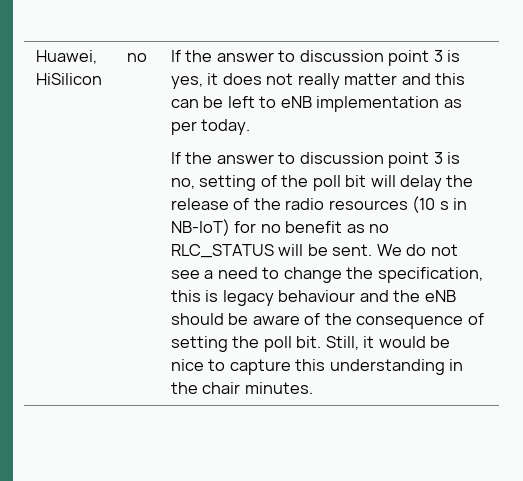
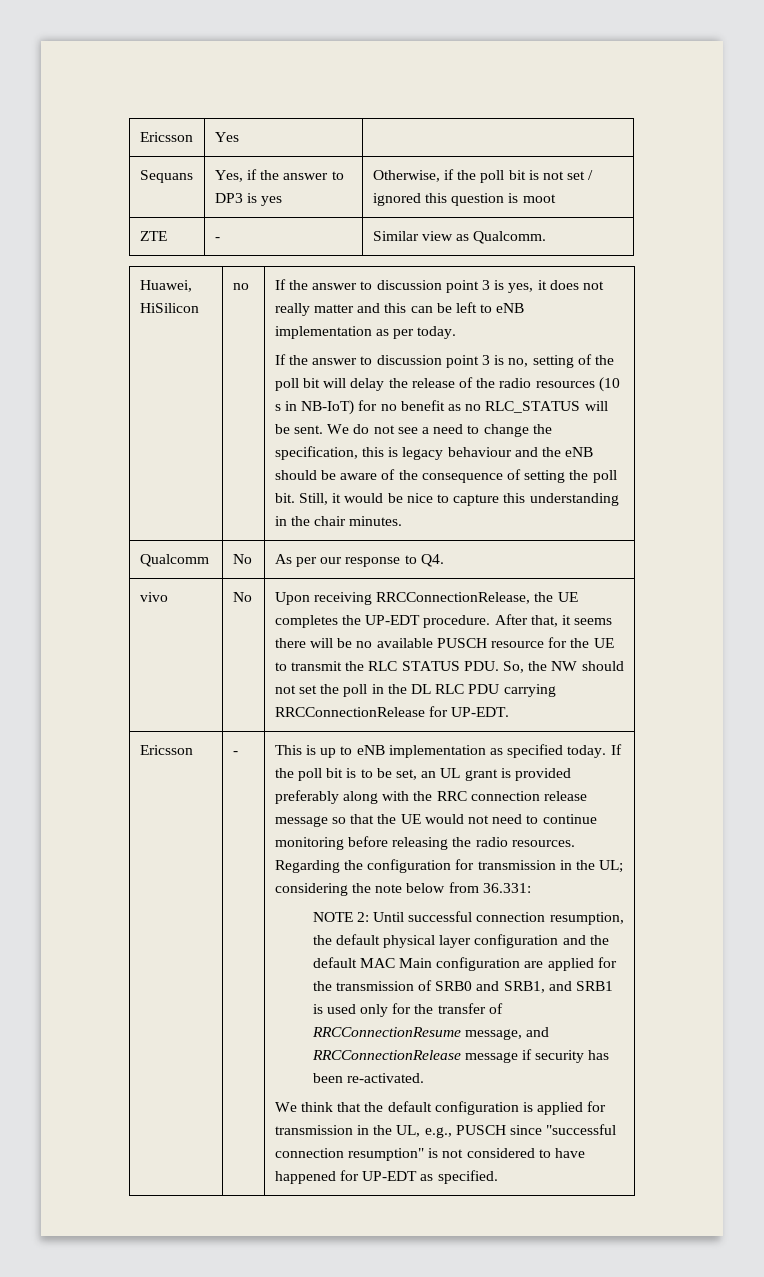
+ Ericsson | Yes |
+ Sequans | Yes, if the answer to DP3 is yes | Otherwise, if the poll bit is not set / ignored this question is moot
+ ZTE | - | Similar view as Qualcomm.
+ Qualcomm | No | As per our response to Q4.
+ vivo | No | Upon receiving RRCConnectionRelease, the UE completes the UP-EDT procedure. After that, it seems there will be no available PUSCH resource for the UE to transmit the RLC STATUS PDU. So, the NW should not set the poll in the DL RLC PDU carrying RRCConnectionRelease for UP-EDT.
+ Ericsson | - | This is up to eNB implementation as specified today. If the poll bit is to be set, an UL grant is provided preferably along with the RRC connection release message so that the UE would not need to continue monitoring before releasing the radio resources. Regarding the configuration for transmission in the UL; considering the note below from 36.331:
+ NOTE 2: Until successful connection resumption, the default physical layer configuration and the default MAC Main configuration are applied for the transmission of SRB0 and SRB1, and SRB1 is used only for the transfer of RRCConnectionResume message, and RRCConnectionRelease message if security has been re-activated.
+ We think that the default configuration is applied for transmission in the UL, e.g., PUSCH since "successful connection resumption" is not considered to have happened for UP-EDT as specified.

